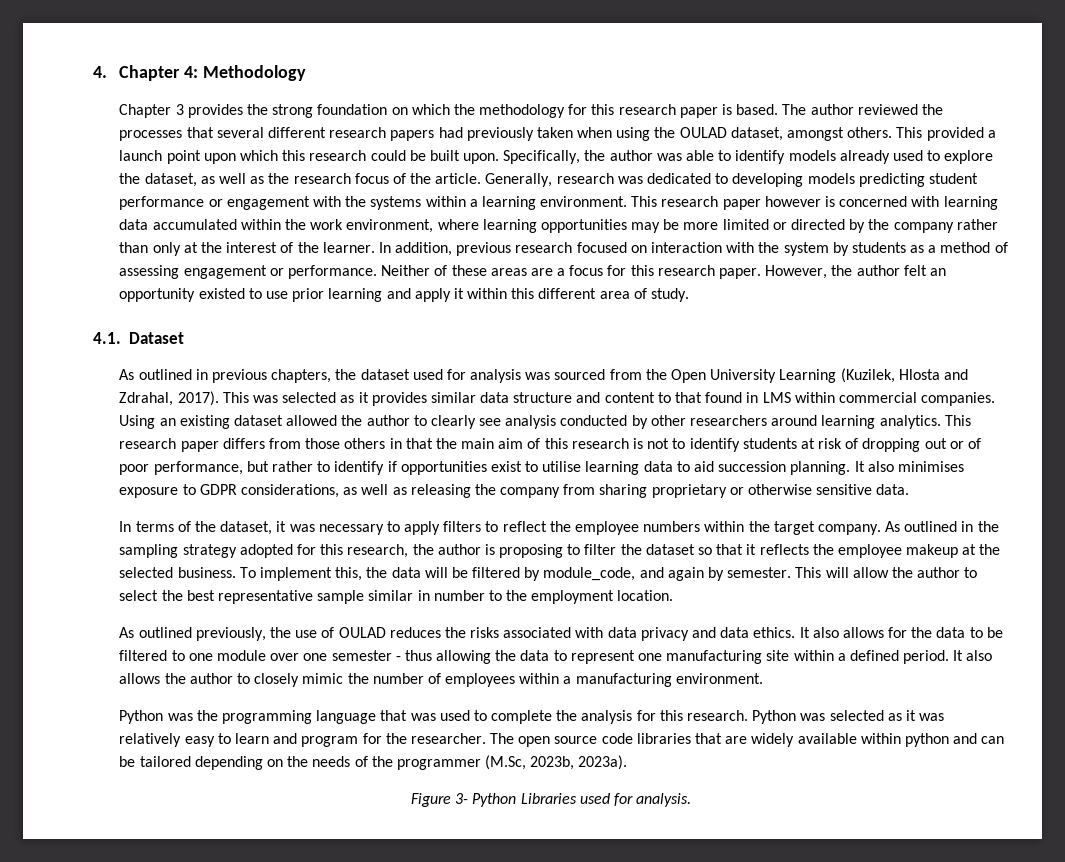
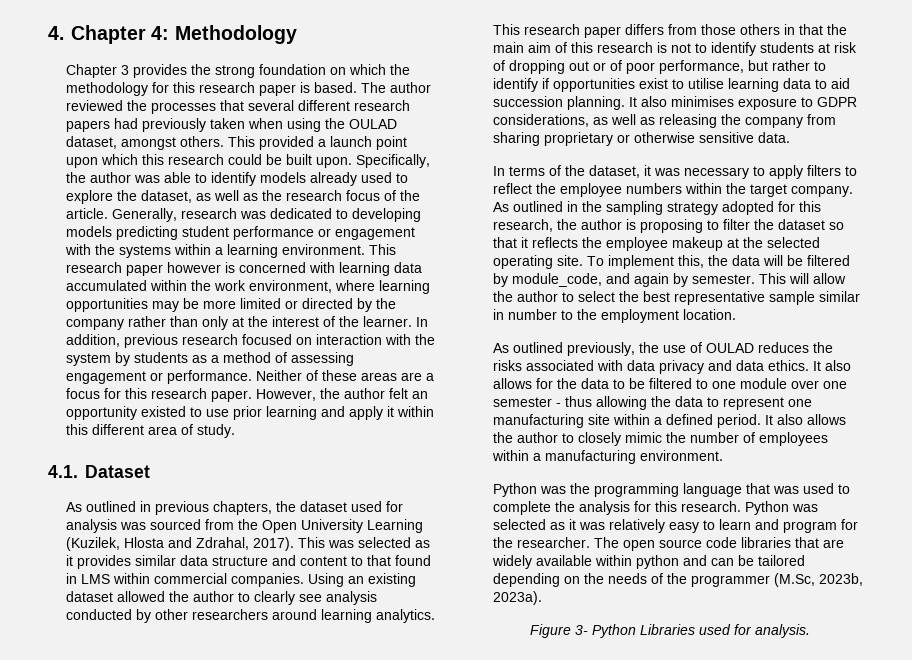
- As outlined in the sampling strategy adopted for this research, the author is proposing to filter the dataset so that it reflects the employee makeup at the selected business.
+ As outlined in the sampling strategy adopted for this research, the author is proposing to filter the dataset so that it reflects the employee makeup at the selected operating site.

